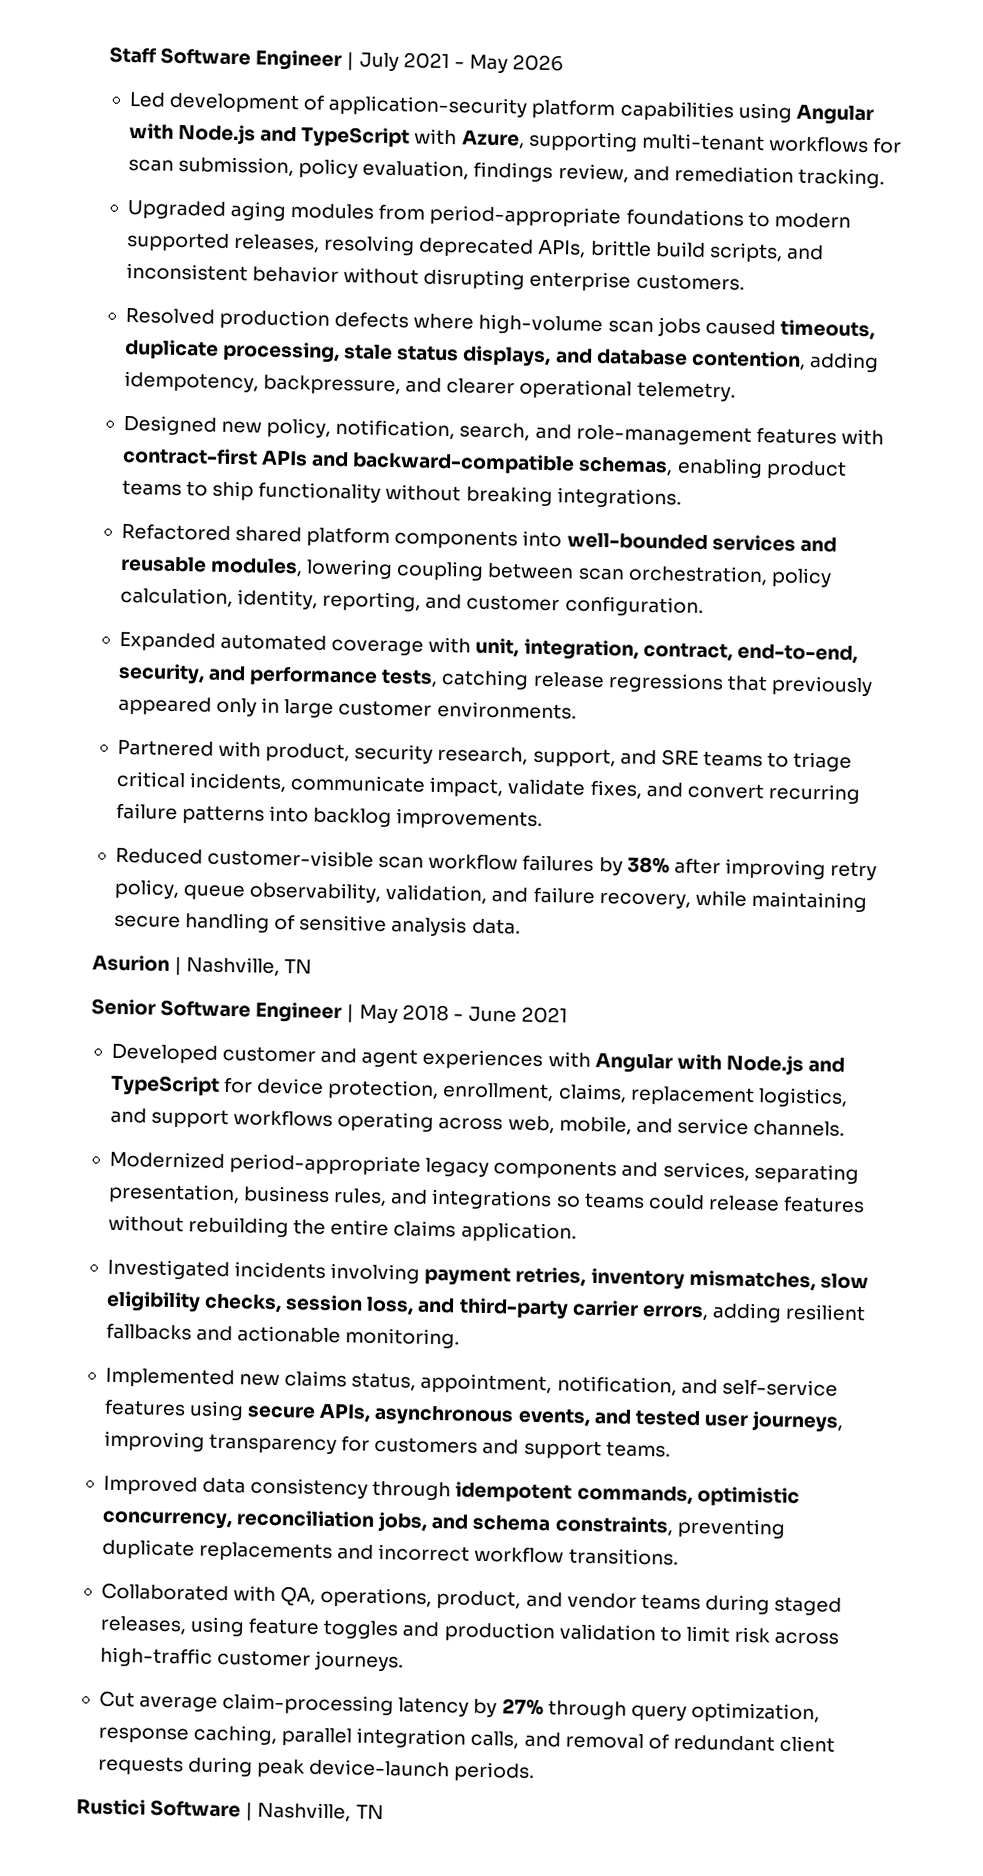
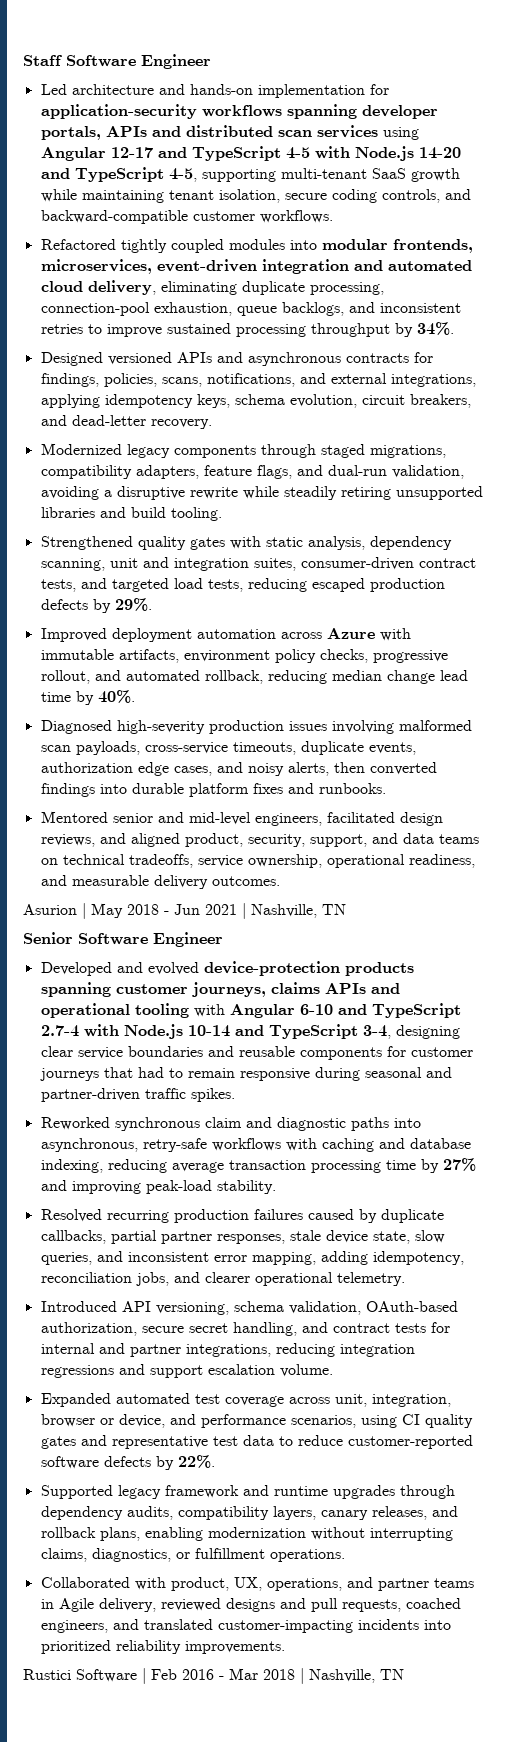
- Staff Software Engineer | July 2021 - May 2026
- Led development of application-security platform capabilities using Angular with Node.js and TypeScript with Azure, supporting multi-tenant workflows for scan submission, policy evaluation, findings review, and remediation tracking.
- Upgraded aging modules from period-appropriate foundations to modern supported releases, resolving deprecated APIs, brittle build scripts, and inconsistent behavior without disrupting enterprise customers.
- Resolved production defects where high-volume scan jobs caused timeouts, duplicate processing, stale status displays, and database contention, adding idempotency, backpressure, and clearer operational telemetry.
- Designed new policy, notification, search, and role-management features with contract-first APIs and backward-compatible schemas, enabling product teams to ship functionality without breaking integrations.
- Refactored shared platform components into well-bounded services and reusable modules, lowering coupling between scan orchestration, policy calculation, identity, reporting, and customer configuration.
- Expanded automated coverage with unit, integration, contract, end-to-end, security, and performance tests, catching release regressions that previously appeared only in large customer environments.
- Partnered with product, security research, support, and SRE teams to triage critical incidents, communicate impact, validate fixes, and convert recurring failure patterns into backlog improvements.
- Reduced customer-visible scan workflow failures by 38% after improving retry policy, queue observability, validation, and failure recovery, while maintaining secure handling of sensitive analysis data.
- Asurion | Nashville, TN
+ Staff Software Engineer
+ Led architecture and hands-on implementation for application-security workflows spanning developer portals, APIs and distributed scan services using Angular 12-17 and TypeScript 4-5 with Node.js 14-20 and TypeScript 4-5, supporting multi-tenant SaaS growth while maintaining tenant isolation, secure coding controls, and backward-compatible customer workflows.
+ Refactored tightly coupled modules into modular frontends, microservices, event-driven integration and automated cloud delivery, eliminating duplicate processing, connection-pool exhaustion, queue backlogs, and inconsistent retries to improve sustained processing throughput by 34%.
+ Designed versioned APIs and asynchronous contracts for findings, policies, scans, notifications, and external integrations, applying idempotency keys, schema evolution, circuit breakers, and dead-letter recovery.
+ Modernized legacy components through staged migrations, compatibility adapters, feature flags, and dual-run validation, avoiding a disruptive rewrite while steadily retiring unsupported libraries and build tooling.
+ Strengthened quality gates with static analysis, dependency scanning, unit and integration suites, consumer-driven contract tests, and targeted load tests, reducing escaped production defects by 29%.
+ Improved deployment automation across Azure with immutable artifacts, environment policy checks, progressive rollout, and automated rollback, reducing median change lead time by 40%.
+ Diagnosed high-severity production issues involving malformed scan payloads, cross-service timeouts, duplicate events, authorization edge cases, and noisy alerts, then converted findings into durable platform fixes and runbooks.
+ Mentored senior and mid-level engineers, facilitated design reviews, and aligned product, security, support, and data teams on technical tradeoffs, service ownership, operational readiness, and measurable delivery outcomes.
+ Asurion | May 2018 - Jun 2021 | Nashville, TN
- Senior Software Engineer | May 2018 - June 2021
- Developed customer and agent experiences with Angular with Node.js and TypeScript for device protection, enrollment, claims, replacement logistics, and support workflows operating across web, mobile, and service channels.
- Modernized period-appropriate legacy components and services, separating presentation, business rules, and integrations so teams could release features without rebuilding the entire claims application.
- Investigated incidents involving payment retries, inventory mismatches, slow eligibility checks, session loss, and third-party carrier errors, adding resilient fallbacks and actionable monitoring.
- Implemented new claims status, appointment, notification, and self-service features using secure APIs, asynchronous events, and tested user journeys, improving transparency for customers and support teams.
- Improved data consistency through idempotent commands, optimistic concurrency, reconciliation jobs, and schema constraints, preventing duplicate replacements and incorrect workflow transitions.
- Collaborated with QA, operations, product, and vendor teams during staged releases, using feature toggles and production validation to limit risk across high-traffic customer journeys.
- Cut average claim-processing latency by 27% through query optimization, response caching, parallel integration calls, and removal of redundant client requests during peak device-launch periods.
- Rustici Software | Nashville, TN
+ Senior Software Engineer
+ Developed and evolved device-protection products spanning customer journeys, claims APIs and operational tooling with Angular 6-10 and TypeScript 2.7-4 with Node.js 10-14 and TypeScript 3-4, designing clear service boundaries and reusable components for customer journeys that had to remain responsive during seasonal and partner-driven traffic spikes.
+ Reworked synchronous claim and diagnostic paths into asynchronous, retry-safe workflows with caching and database indexing, reducing average transaction processing time by 27% and improving peak-load stability.
+ Resolved recurring production failures caused by duplicate callbacks, partial partner responses, stale device state, slow queries, and inconsistent error mapping, adding idempotency, reconciliation jobs, and clearer operational telemetry.
+ Introduced API versioning, schema validation, OAuth-based authorization, secure secret handling, and contract tests for internal and partner integrations, reducing integration regressions and support escalation volume.
+ Expanded automated test coverage across unit, integration, browser or device, and performance scenarios, using CI quality gates and representative test data to reduce customer-reported software defects by 22%.
+ Supported legacy framework and runtime upgrades through dependency audits, compatibility layers, canary releases, and rollback plans, enabling modernization without interrupting claims, diagnostics, or fulfillment operations.
+ Collaborated with product, UX, operations, and partner teams in Agile delivery, reviewed designs and pull requests, coached engineers, and translated customer-impacting incidents into prioritized reliability improvements.
+ Rustici Software | Feb 2016 - Mar 2018 | Nashville, TN

